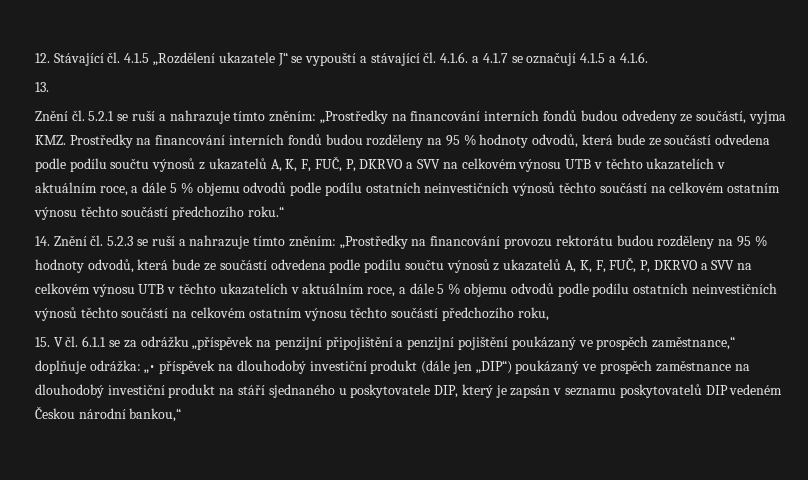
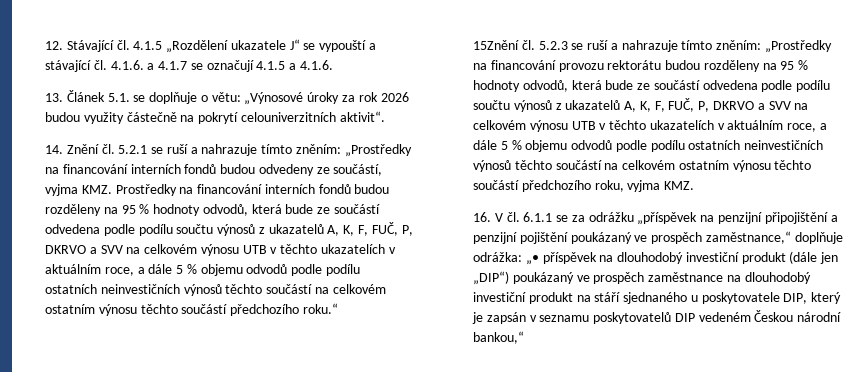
- 13.
- Znění čl. 5.2.1 se ruší a nahrazuje tímto zněním:
+ 13. Článek 5.1. se doplňuje o větu: „Výnosové úroky za rok 2026 budou využity částečně na pokrytí celouniverzitních aktivit“.
+ 14. Znění čl. 5.2.1 se ruší a nahrazuje tímto zněním:
- 14. Znění čl. 5.2.3 se ruší a nahrazuje tímto zněním:
+ 15Znění čl. 5.2.3 se ruší a nahrazuje tímto zněním:
- „Prostředky na financování provozu rektorátu budou rozděleny na 95 % hodnoty odvodů, která bude ze součástí odvedena podle podílu součtu výnosů z ukazatelů A, K, F, FUČ, P, DKRVO a SVV na celkovém výnosu UTB v těchto ukazatelích v aktuálním roce, a dále 5 % objemu odvodů podle podílu ostatních neinvestičních výnosů těchto součástí na celkovém ostatním výnosu těchto součástí předchozího roku,
- 15. V čl. 6.1.1 se za odrážku „příspěvek na penzijní připojištění a penzijní pojištění poukázaný ve prospěch zaměstnance,“ doplňuje odrážka:
+ „Prostředky na financování provozu rektorátu budou rozděleny na 95 % hodnoty odvodů, která bude ze součástí odvedena podle podílu součtu výnosů z ukazatelů A, K, F, FUČ, P, DKRVO a SVV na celkovém výnosu UTB v těchto ukazatelích v aktuálním roce, a dále 5 % objemu odvodů podle podílu ostatních neinvestičních výnosů těchto součástí na celkovém ostatním výnosu těchto součástí předchozího roku, vyjma KMZ.
+ 16. V čl. 6.1.1 se za odrážku „příspěvek na penzijní připojištění a penzijní pojištění poukázaný ve prospěch zaměstnance,“ doplňuje odrážka:

